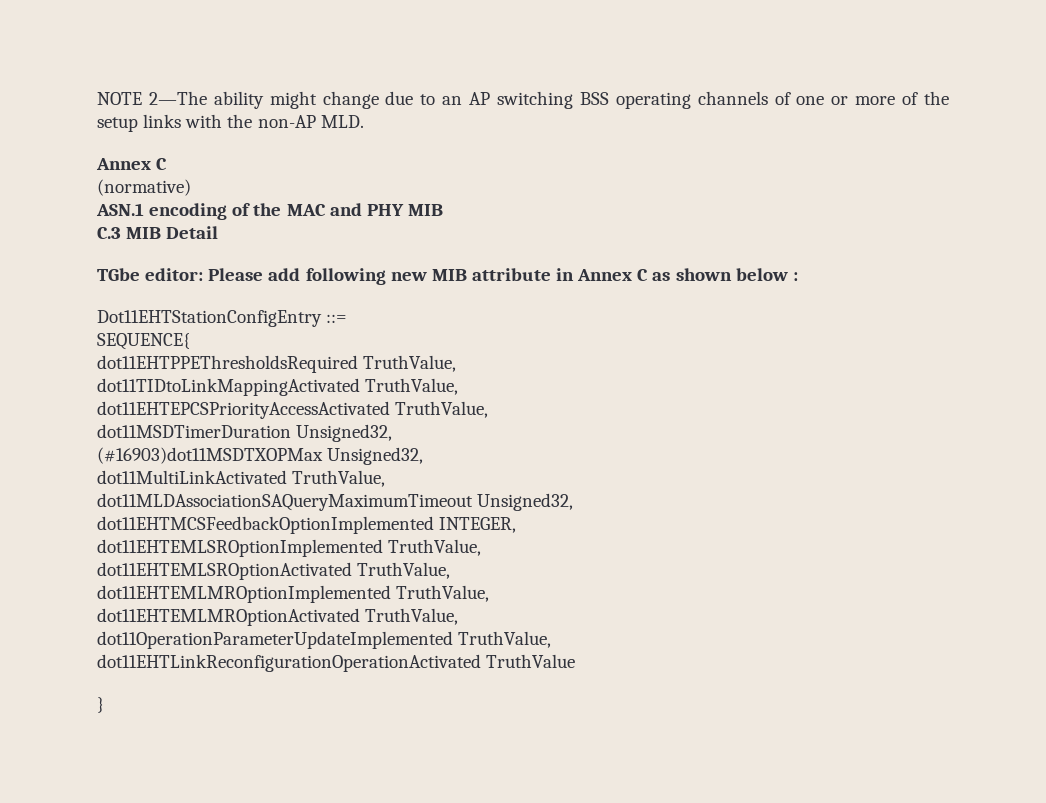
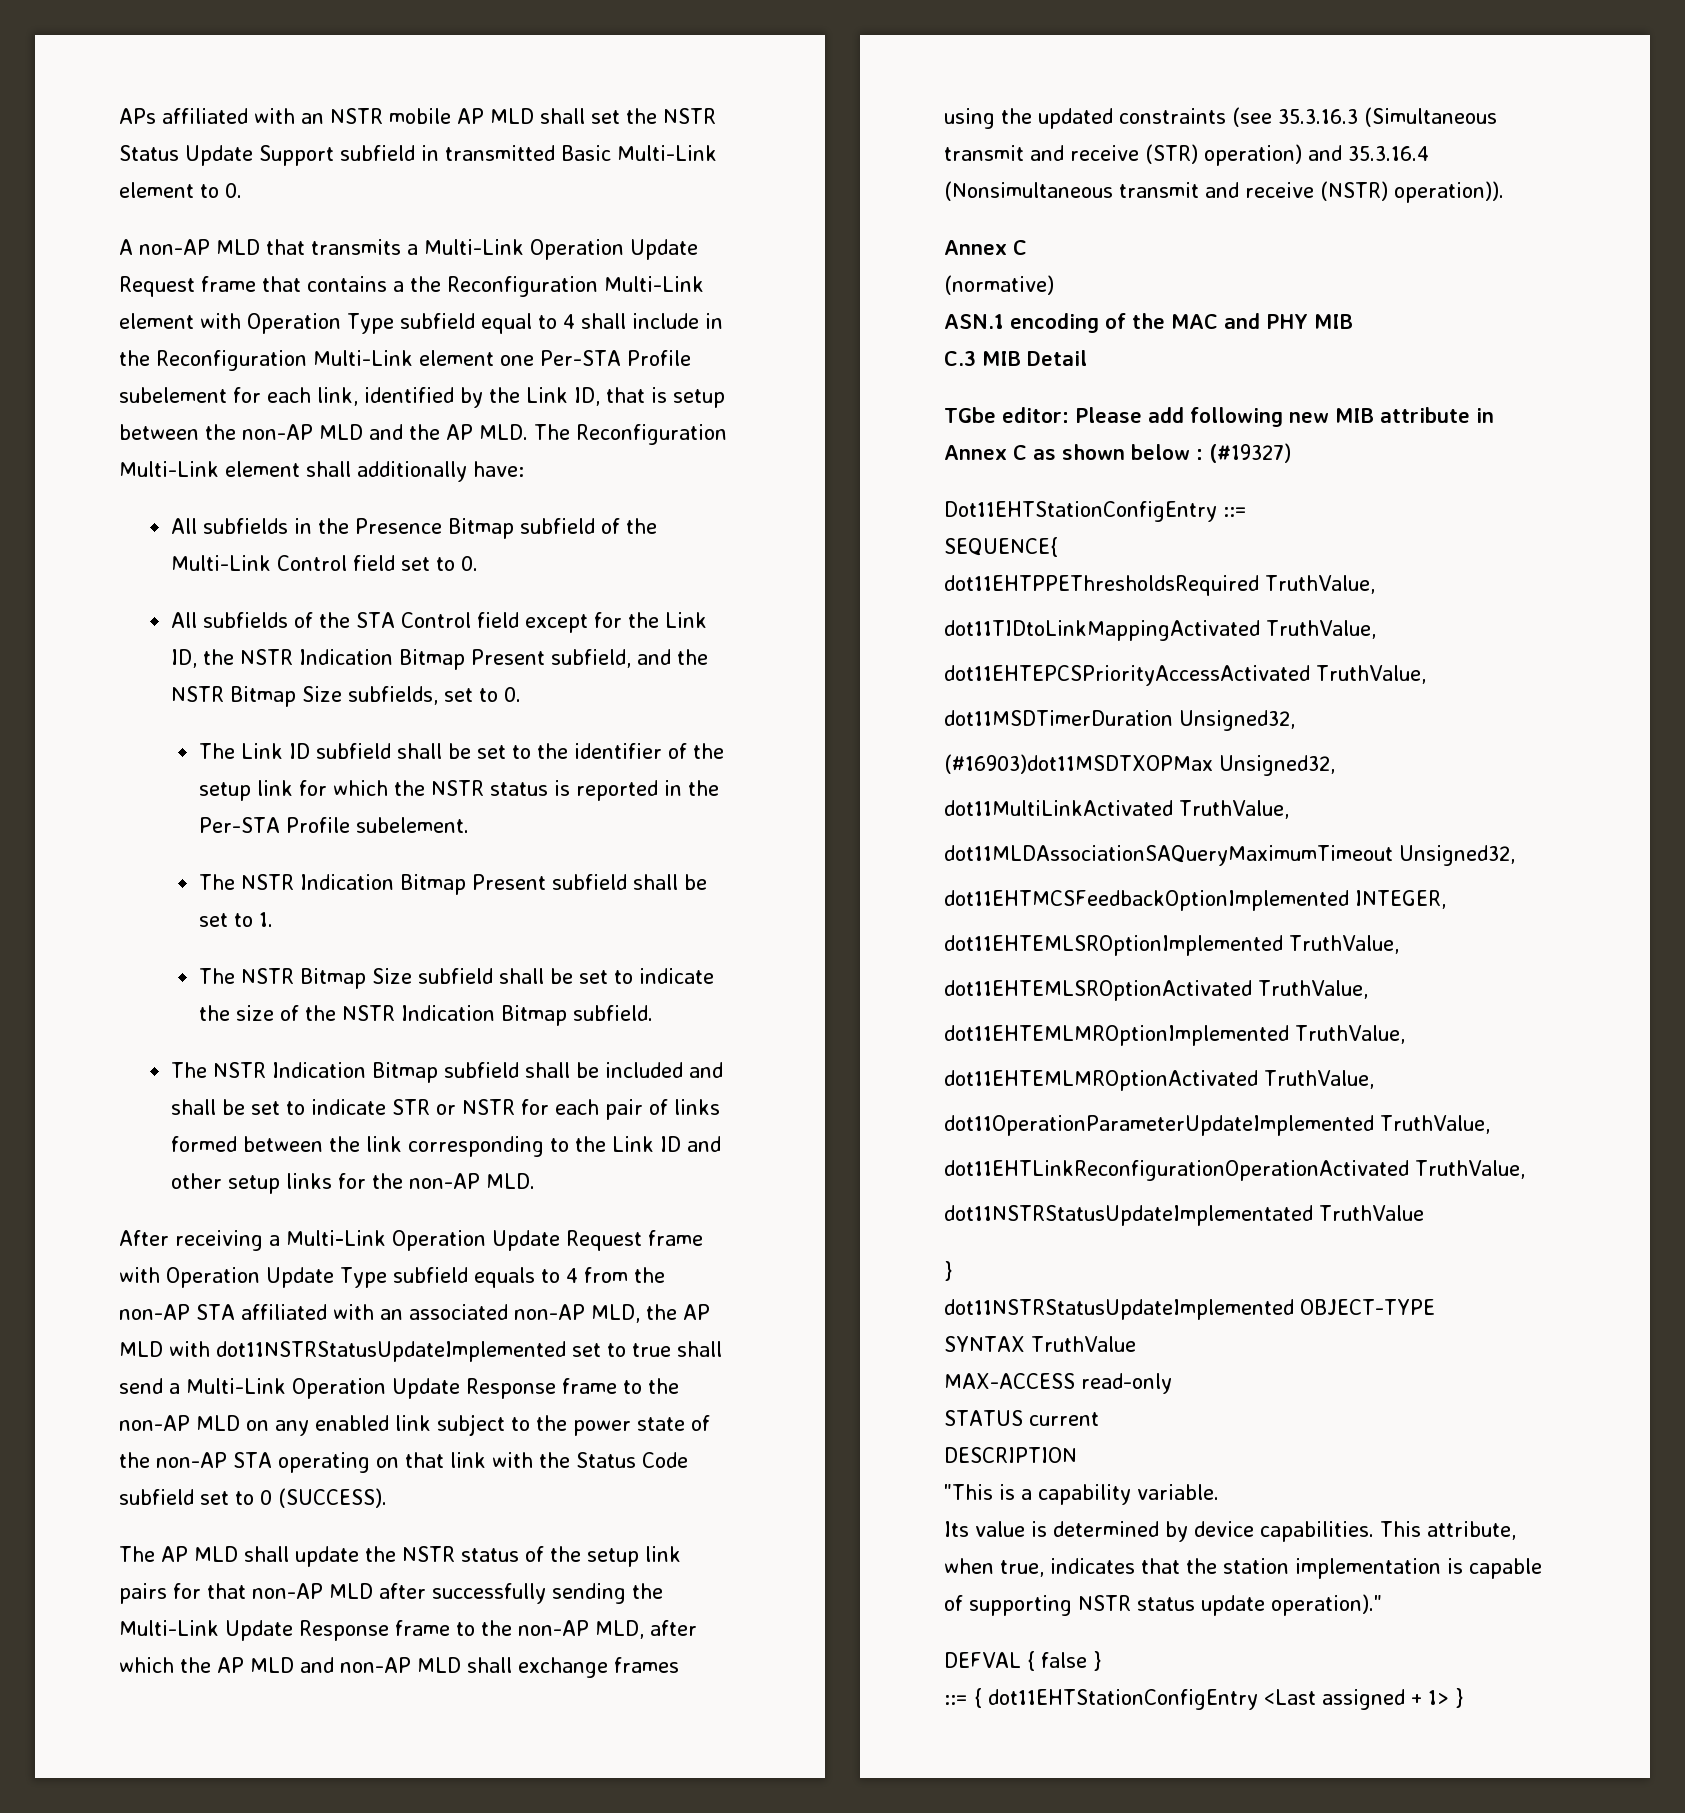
- NOTE 2—The ability might change due to an AP switching BSS operating channels of one or more of the setup links with the non-AP MLD.
+ APs affiliated with an NSTR mobile AP MLD shall set the NSTR Status Update Support subfield in transmitted Basic Multi-Link element to 0.
+ A non-AP MLD that transmits a Multi-Link Operation Update Request frame that contains a the Reconfiguration Multi-Link element with Operation Type subfield equal to 4 shall include in the Reconfiguration Multi-Link element one Per-STA Profile subelement for each link, identified by the Link ID, that is setup between the non-AP MLD and the AP MLD. The Reconfiguration Multi-Link element shall additionally have:
+ All subfields in the Presence Bitmap subfield of the Multi-Link Control field set to 0.
+ All subfields of the STA Control field except for the Link ID, the NSTR Indication Bitmap Present subfield, and the NSTR Bitmap Size subfields, set to 0.
+ The Link ID subfield shall be set to the identifier of the setup link for which the NSTR status is reported in the Per-STA Profile subelement.
+ The NSTR Indication Bitmap Present subfield shall be set to 1.
+ The NSTR Bitmap Size subfield shall be set to indicate the size of the NSTR Indication Bitmap subfield.
+ The NSTR Indication Bitmap subfield shall be included and shall be set to indicate STR or NSTR for each pair of links formed between the link corresponding to the Link ID and other setup links for the non-AP MLD.
+ After receiving a Multi-Link Operation Update Request frame with Operation Update Type subfield equals to 4 from the non-AP STA affiliated with an associated non-AP MLD, the AP MLD with dot11NSTRStatusUpdateImplemented set to true shall send a Multi-Link Operation Update Response frame to the non-AP MLD on any enabled link subject to the power state of the non-AP STA operating on that link with the Status Code subfield set to 0 (SUCCESS).
+ The AP MLD shall update the NSTR status of the setup link pairs for that non-AP MLD after successfully sending the Multi-Link Update Response frame to the non-AP MLD, after which the AP MLD and non-AP MLD shall exchange frames using the updated constraints (see 35.3.16.3 (Simultaneous transmit and receive (STR) operation) and 35.3.16.4 (Nonsimultaneous transmit and receive (NSTR) operation)).
- TGbe editor: Please add following new MIB attribute in Annex C as shown below :
+ TGbe editor: Please add following new MIB attribute in Annex C as shown below : (#19327)
- dot11EHTLinkReconfigurationOperationActivated TruthValue
+ dot11EHTLinkReconfigurationOperationActivated TruthValue,
+ dot11NSTRStatusUpdateImplementated TruthValue
+ dot11NSTRStatusUpdateImplemented OBJECT-TYPE
+ SYNTAX TruthValue
+ MAX-ACCESS read-only
+ STATUS current
+ DESCRIPTION
+ "This is a capability variable.
+ Its value is determined by device capabilities. This attribute, when true, indicates that the station implementation is capable of supporting NSTR status update operation)."
+ DEFVAL { false }
+ ::= { dot11EHTStationConfigEntry <Last assigned + 1> }

